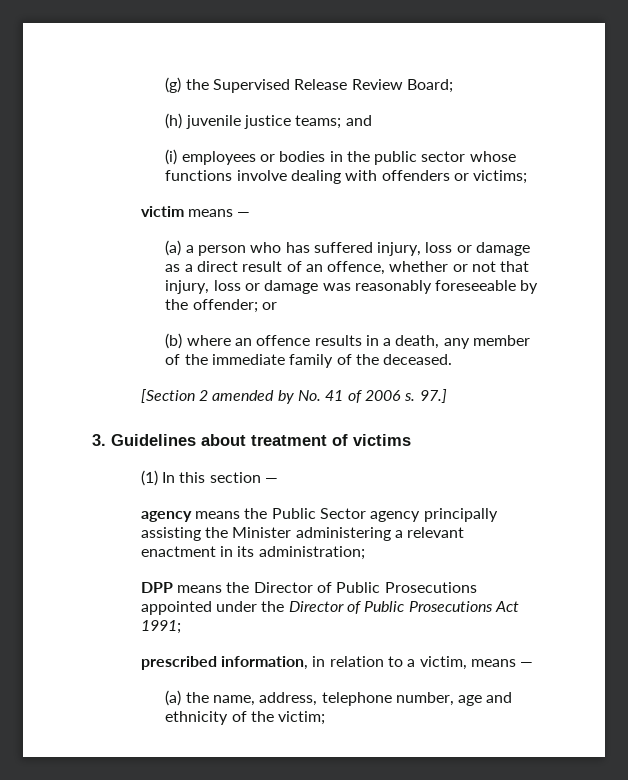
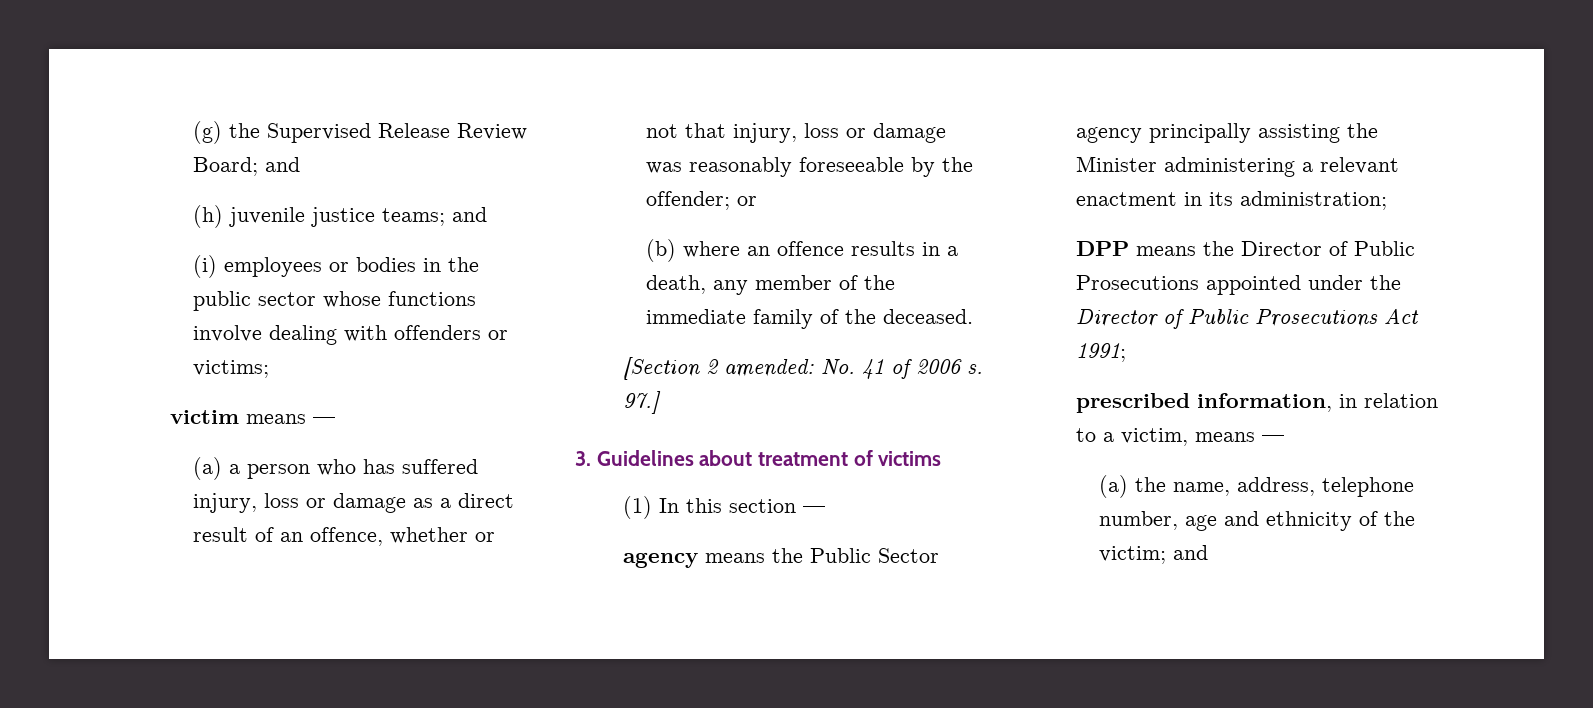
- (g) the Supervised Release Review Board;
+ (g) the Supervised Release Review Board; and
- [Section 2 amended by No. 41 of 2006 s.
+ [Section 2 amended: No. 41 of 2006 s.
- (a) the name, address, telephone number, age and ethnicity of the victim;
+ (a) the name, address, telephone number, age and ethnicity of the victim; and

